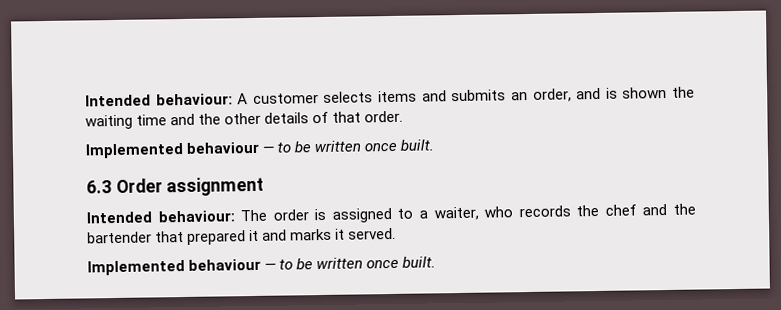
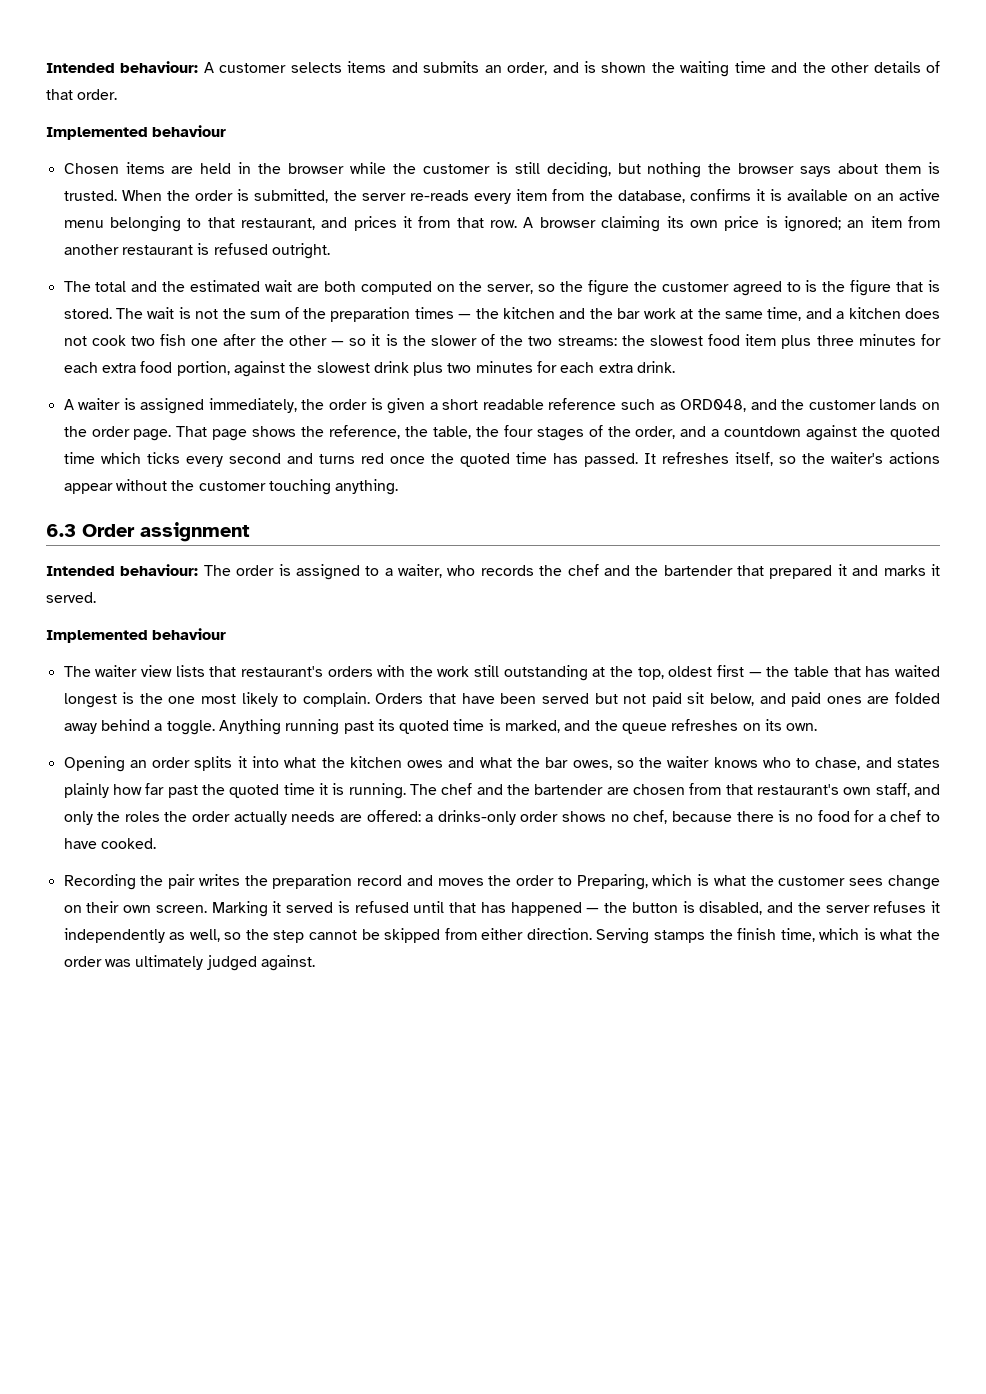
  Intended behaviour: A customer selects items and submits an order, and is shown the waiting time and the other details of that order.
- Implemented behaviour — to be written once built.
+ Implemented behaviour
+ Chosen items are held in the browser while the customer is still deciding, but nothing the browser says about them is trusted. When the order is submitted, the server re-reads every item from the database, confirms it is available on an active menu belonging to that restaurant, and prices it from that row. A browser claiming its own price is ignored; an item from another restaurant is refused outright.
+ The total and the estimated wait are both computed on the server, so the figure the customer agreed to is the figure that is stored. The wait is not the sum of the preparation times — the kitchen and the bar work at the same time, and a kitchen does not cook two fish one after the other — so it is the slower of the two streams: the slowest food item plus three minutes for each extra food portion, against the slowest drink plus two minutes for each extra drink.
+ A waiter is assigned immediately, the order is given a short readable reference such as ORD048, and the customer lands on the order page. That page shows the reference, the table, the four stages of the order, and a countdown against the quoted time which ticks every second and turns red once the quoted time has passed. It refreshes itself, so the waiter's actions appear without the customer touching anything.
  Intended behaviour: The order is assigned to a waiter, who records the chef and the bartender that prepared it and marks it served.
- Implemented behaviour — to be written once built.
+ Implemented behaviour
+ The waiter view lists that restaurant's orders with the work still outstanding at the top, oldest first — the table that has waited longest is the one most likely to complain. Orders that have been served but not paid sit below, and paid ones are folded away behind a toggle. Anything running past its quoted time is marked, and the queue refreshes on its own.
+ Opening an order splits it into what the kitchen owes and what the bar owes, so the waiter knows who to chase, and states plainly how far past the quoted time it is running. The chef and the bartender are chosen from that restaurant's own staff, and only the roles the order actually needs are offered: a drinks-only order shows no chef, because there is no food for a chef to have cooked.
+ Recording the pair writes the preparation record and moves the order to Preparing, which is what the customer sees change on their own screen. Marking it served is refused until that has happened — the button is disabled, and the server refuses it independently as well, so the step cannot be skipped from either direction. Serving stamps the finish time, which is what the order was ultimately judged against.

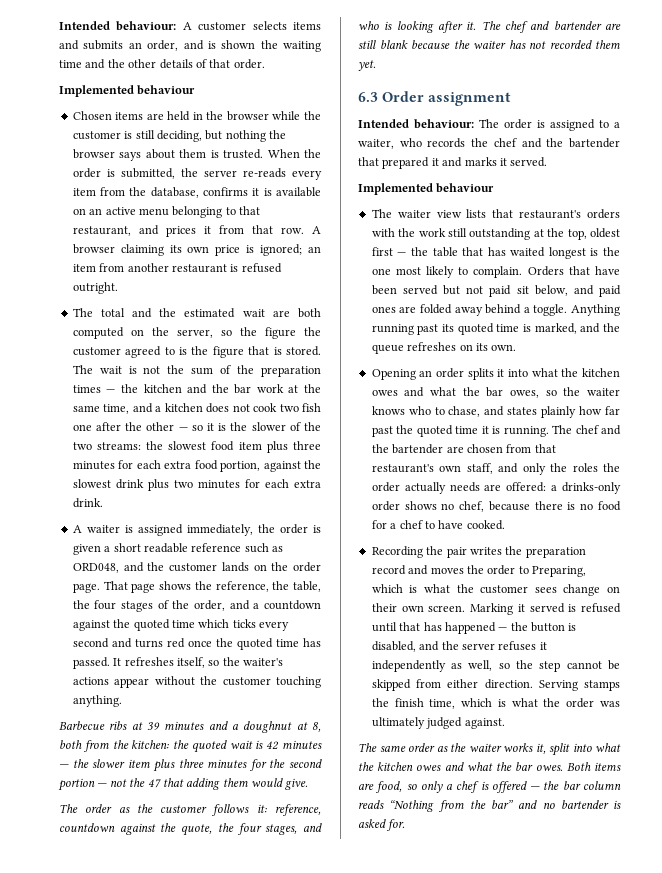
+ Barbecue ribs at 39 minutes and a doughnut at 8, both from the kitchen: the quoted wait is 42 minutes — the slower item plus three minutes for the second portion — not the 47 that adding them would give.
+ The order as the customer follows it: reference, countdown against the quote, the four stages, and who is looking after it. The chef and bartender are still blank because the waiter has not recorded them yet.
+ The same order as the waiter works it, split into what the kitchen owes and what the bar owes. Both items are food, so only a chef is offered — the bar column reads “Nothing from the bar” and no bartender is asked for.

